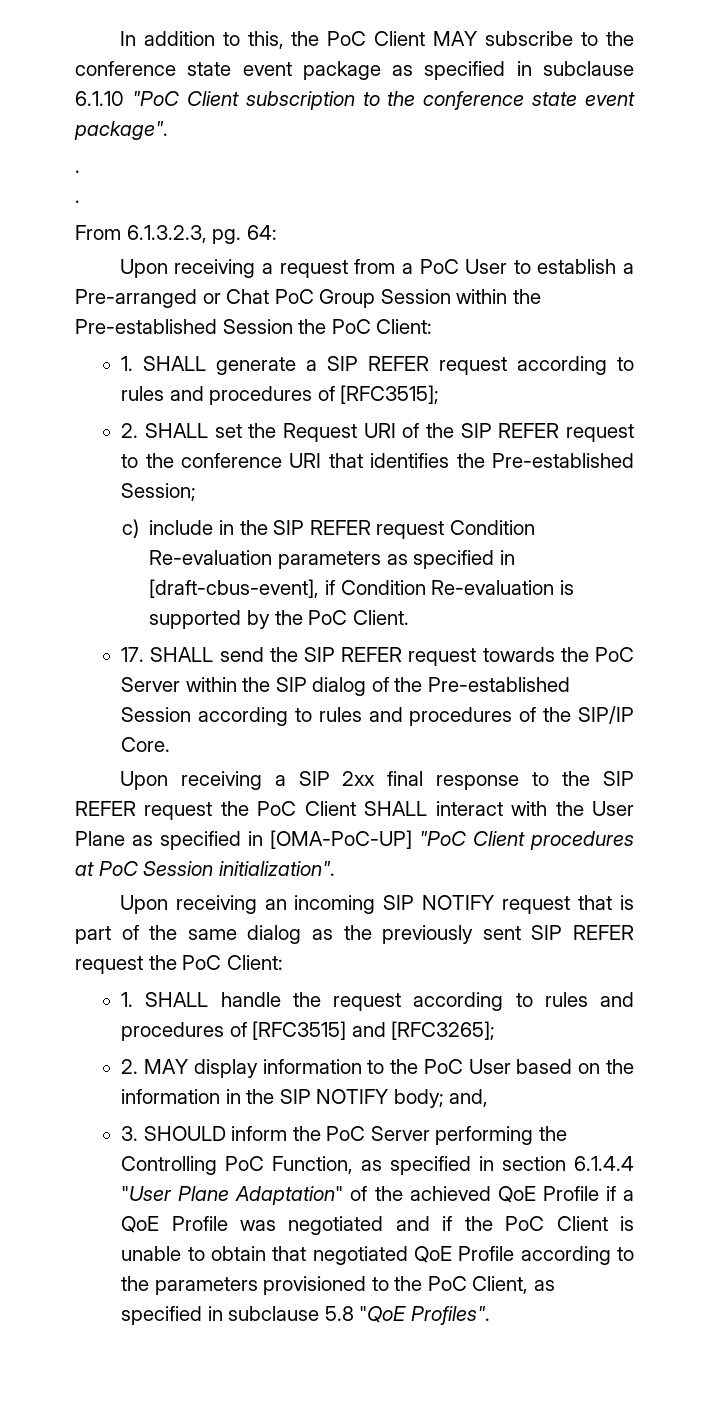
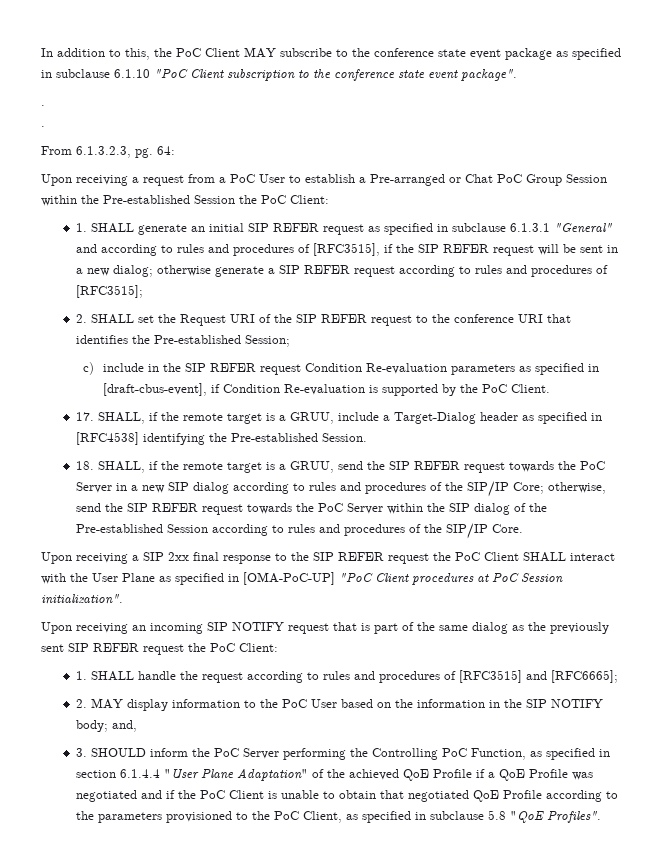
- 1. SHALL generate a SIP REFER request according to rules and procedures of [RFC3515];
+ 1. SHALL generate an initial SIP REFER request as specified in subclause 6.1.3.1 "General" and according to rules and procedures of [RFC3515], if the SIP REFER request will be sent in a new dialog; otherwise generate a SIP REFER request according to rules and procedures of [RFC3515];
- 17. SHALL send the SIP REFER request towards the PoC Server within the SIP dialog of the Pre-established Session according to rules and procedures of the SIP/IP Core.
+ 17. SHALL, if the remote target is a GRUU, include a Target-Dialog header as specified in [RFC4538] identifying the Pre-established Session.
+ 18. SHALL, if the remote target is a GRUU, send the SIP REFER request towards the PoC Server in a new SIP dialog according to rules and procedures of the SIP/IP Core; otherwise, send the SIP REFER request towards the PoC Server within the SIP dialog of the Pre-established Session according to rules and procedures of the SIP/IP Core.
- 1. SHALL handle the request according to rules and procedures of [RFC3515] and [RFC3265];
+ 1. SHALL handle the request according to rules and procedures of [RFC3515] and [RFC6665];

